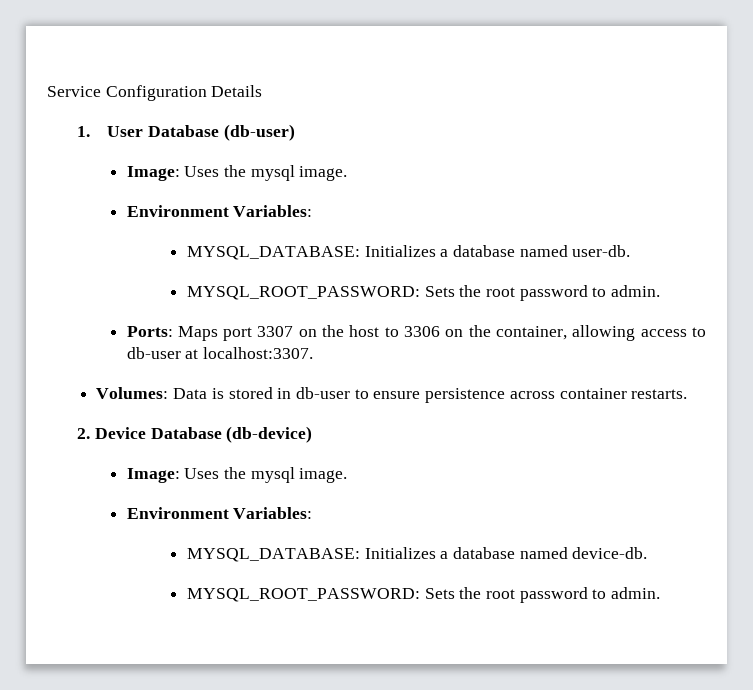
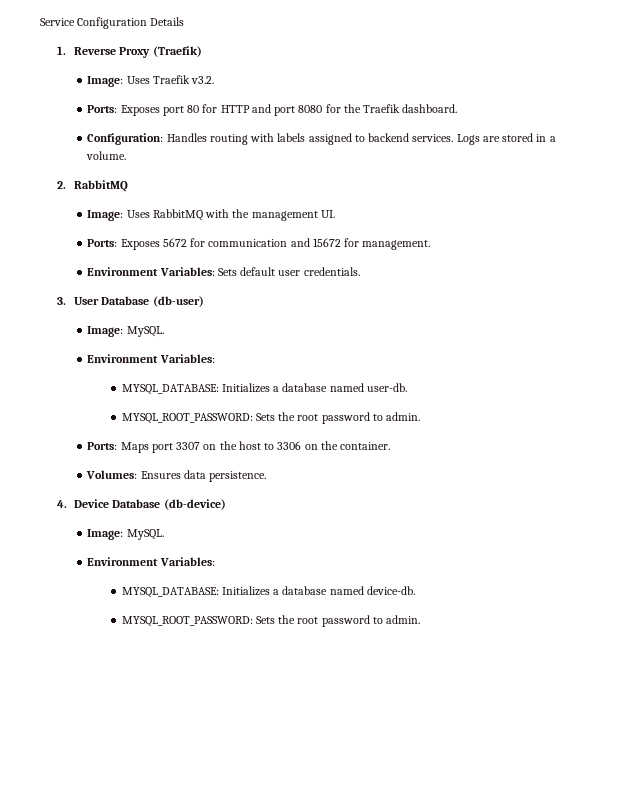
- 1. User Database (db-user)
- Image: Uses the mysql image.
+ 1. Reverse Proxy (Traefik)
+ Image: Uses Traefik v3.2.
+ Ports: Exposes port 80 for HTTP and port 8080 for the Traefik dashboard.
+ Configuration: Handles routing with labels assigned to backend services. Logs are stored in a volume.
+ 2. RabbitMQ
+ Image: Uses RabbitMQ with the management UI.
+ Ports: Exposes 5672 for communication and 15672 for management.
+ Environment Variables: Sets default user credentials.
+ 3. User Database (db-user)
+ Image: MySQL.
- Ports: Maps port 3307 on the host to 3306 on the container, allowing access to db-user at localhost:3307.
- Volumes: Data is stored in db-user to ensure persistence across container restarts.
- 2. Device Database (db-device)
- Image: Uses the mysql image.
+ Ports: Maps port 3307 on the host to 3306 on the container.
+ Volumes: Ensures data persistence.
+ 4. Device Database (db-device)
+ Image: MySQL.

